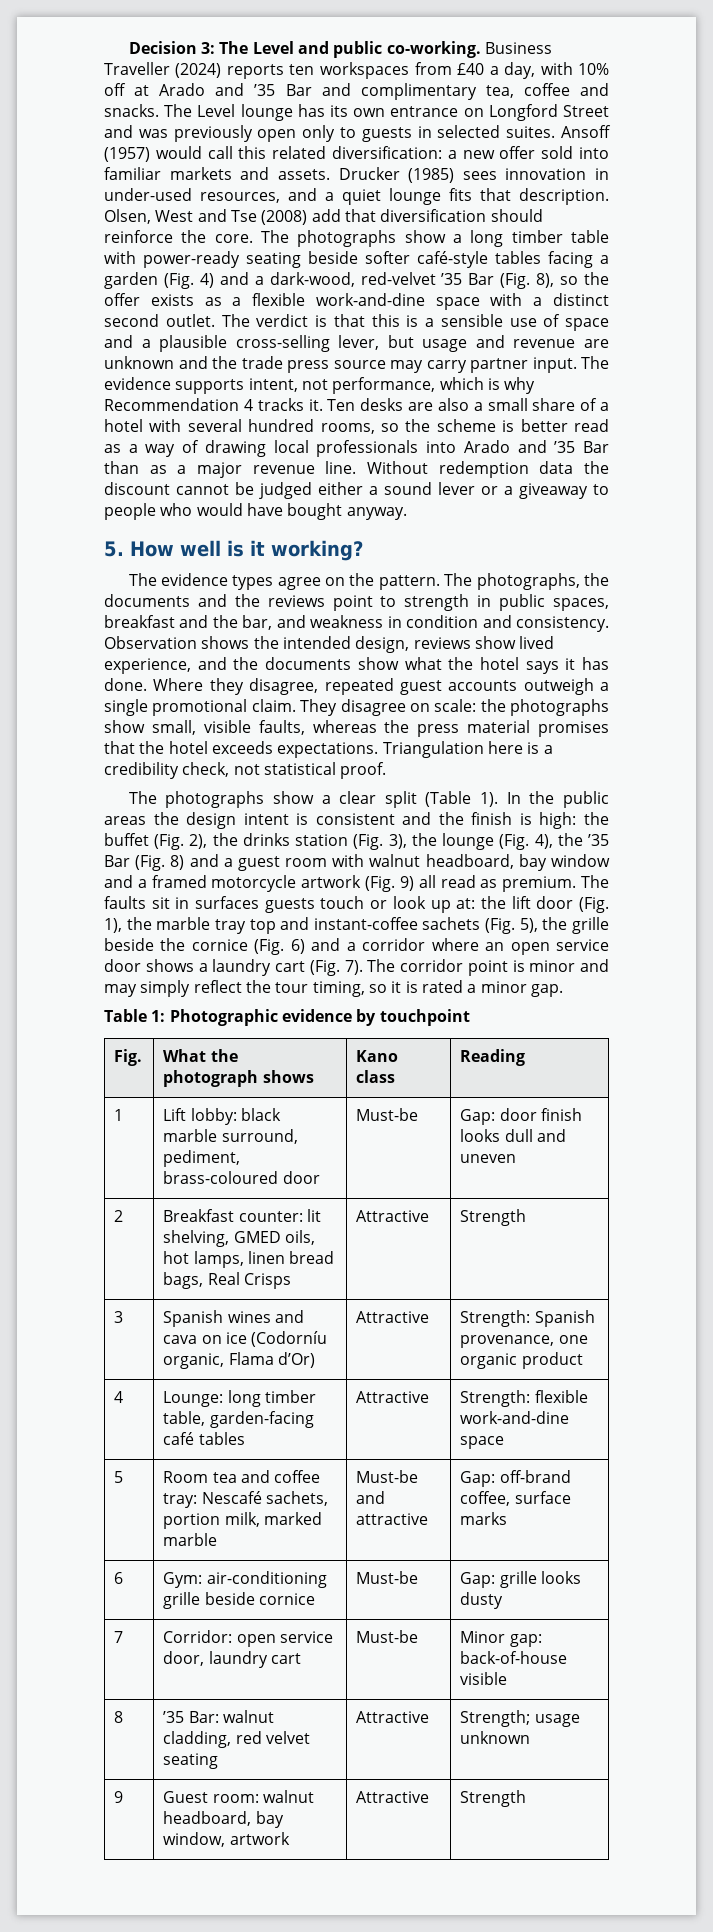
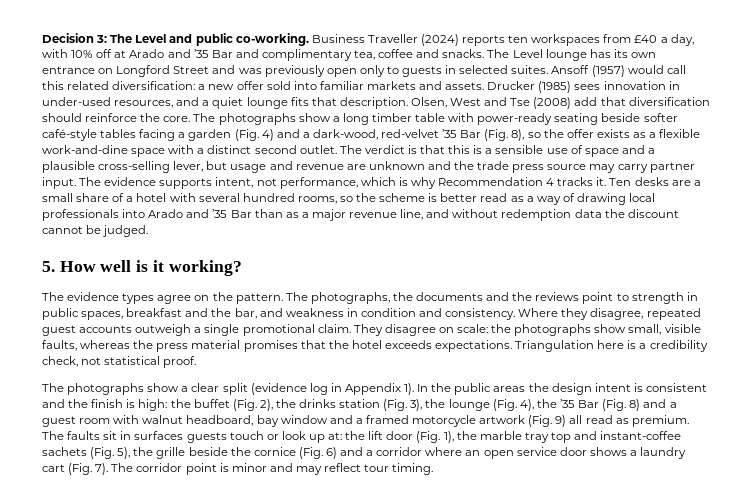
- Ten desks are also a small share of a hotel with several hundred rooms, so the scheme is better read as a way of drawing local professionals into Arado and ’35 Bar than as a major revenue line. Without redemption data the discount cannot be judged either a sound lever or a giveaway to people who would have bought anyway.
+ Ten desks are a small share of a hotel with several hundred rooms, so the scheme is better read as a way of drawing local professionals into Arado and ’35 Bar than as a major revenue line, and without redemption data the discount cannot be judged.
- Observation shows the intended design, reviews show lived experience, and the documents show what the hotel says it has done.
- The photographs show a clear split (Table 1).
+ The photographs show a clear split (evidence log in Appendix 1).
- The corridor point is minor and may simply reflect the tour timing, so it is rated a minor gap.
- Table 1: Photographic evidence by touchpoint
- Fig. | What the photograph shows | Kano class | Reading
- 1 | Lift lobby: black marble surround, pediment, brass-coloured door | Must-be | Gap: door finish looks dull and uneven
- 2 | Breakfast counter: lit shelving, GMED oils, hot lamps, linen bread bags, Real Crisps | Attractive | Strength
- 3 | Spanish wines and cava on ice (Codorníu organic, Flama d’Or) | Attractive | Strength: Spanish provenance, one organic product
- 4 | Lounge: long timber table, garden-facing café tables | Attractive | Strength: flexible work-and-dine space
- 5 | Room tea and coffee tray: Nescafé sachets, portion milk, marked marble | Must-be and attractive | Gap: off-brand coffee, surface marks
- 6 | Gym: air-conditioning grille beside cornice | Must-be | Gap: grille looks dusty
- 7 | Corridor: open service door, laundry cart | Must-be | Minor gap: back-of-house visible
- 8 | ’35 Bar: walnut cladding, red velvet seating | Attractive | Strength; usage unknown
- 9 | Guest room: walnut headboard, bay window, artwork | Attractive | Strength
+ The corridor point is minor and may reflect tour timing.

